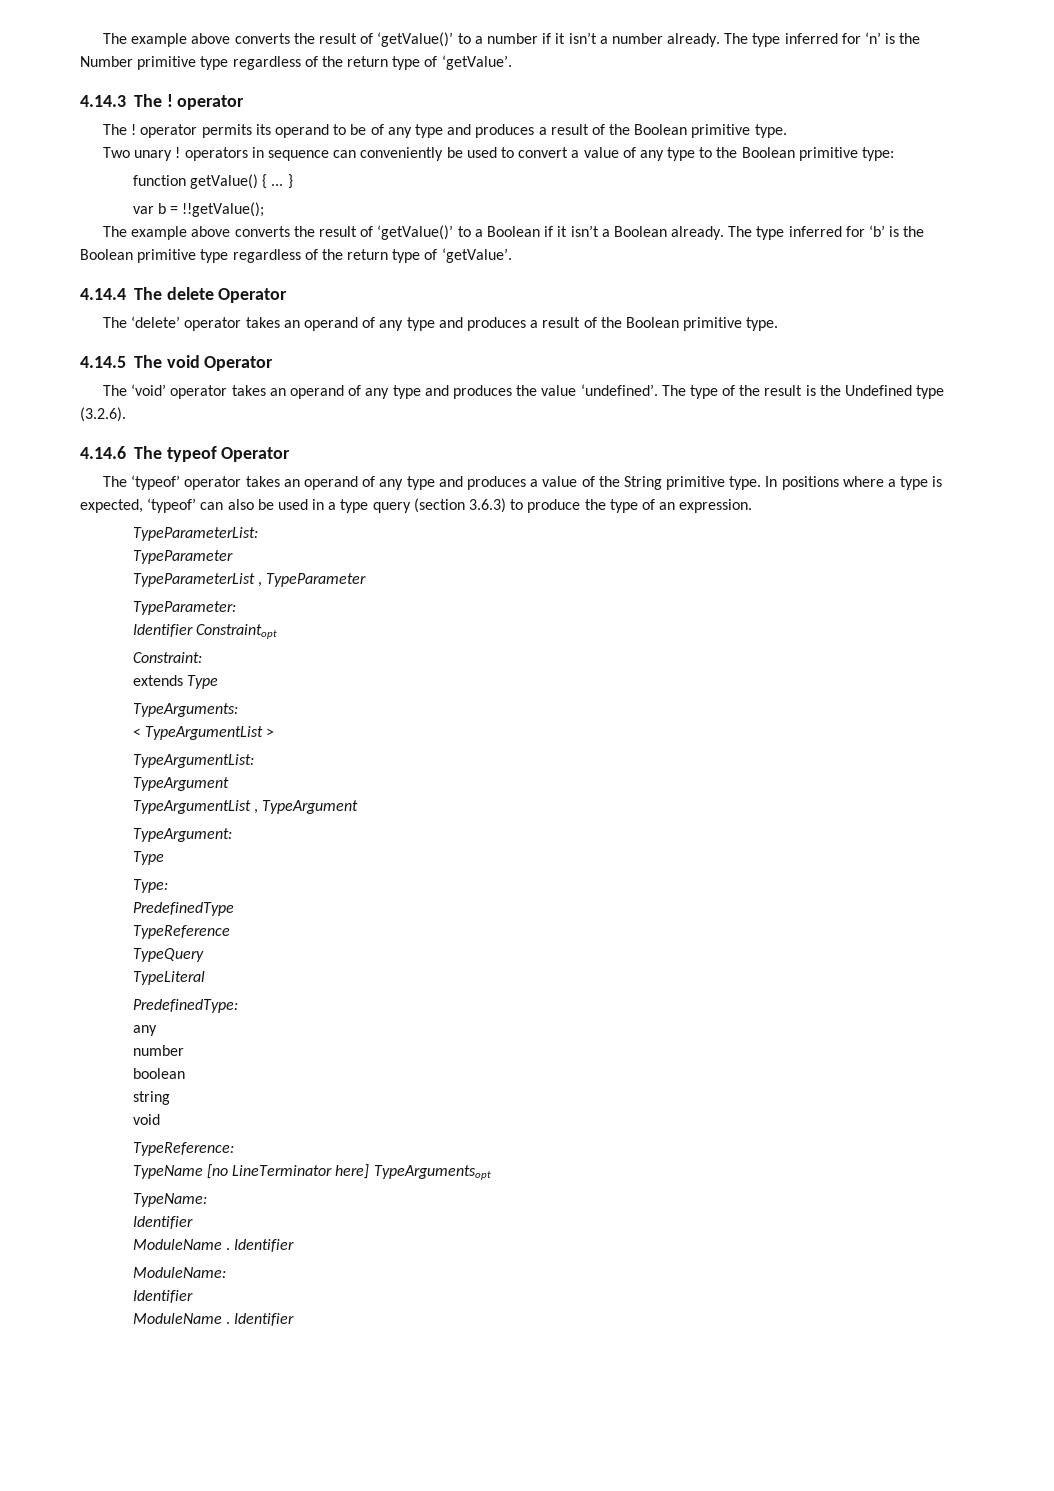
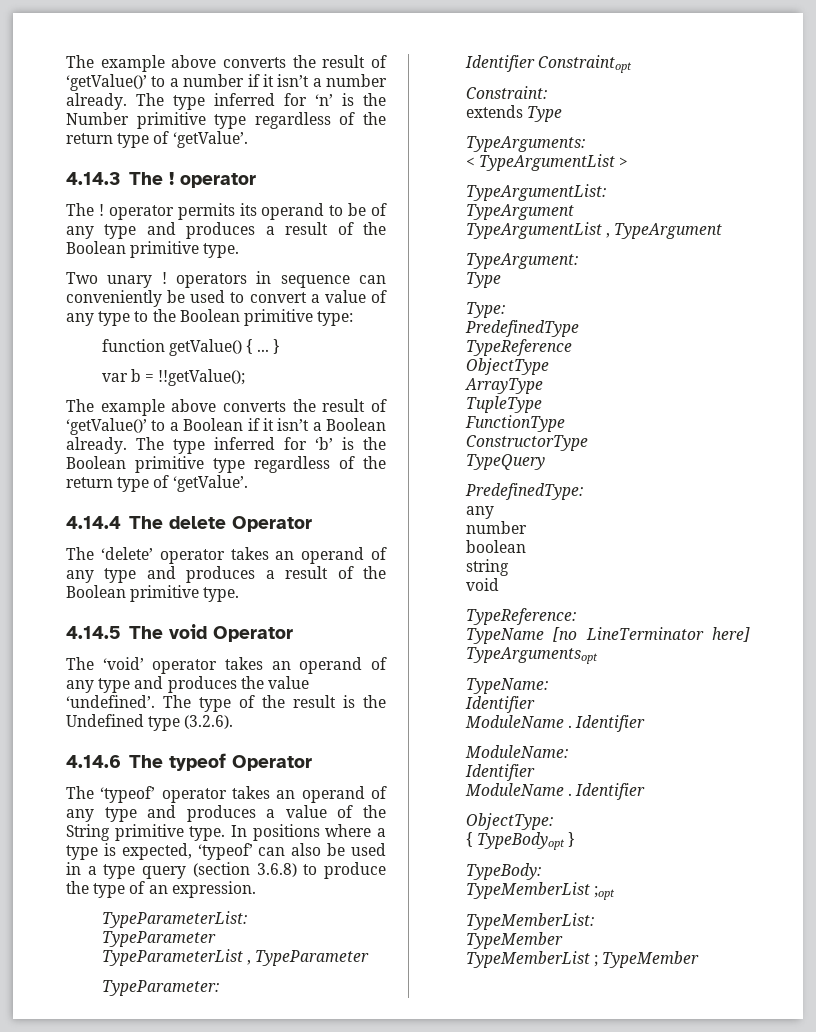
- In positions where a type is expected, ‘typeof’ can also be used in a type query (section 3.6.3) to produce the type of an expression.
+ In positions where a type is expected, ‘typeof’ can also be used in a type query (section 3.6.8) to produce the type of an expression.
+ ObjectType
+ ArrayType
+ TupleType
+ FunctionType
+ ConstructorType
- TypeLiteral
+ ObjectType:
+ { TypeBodyopt }
+ TypeBody:
+ TypeMemberList ;opt
+ TypeMemberList:
+ TypeMember
+ TypeMemberList ; TypeMember

